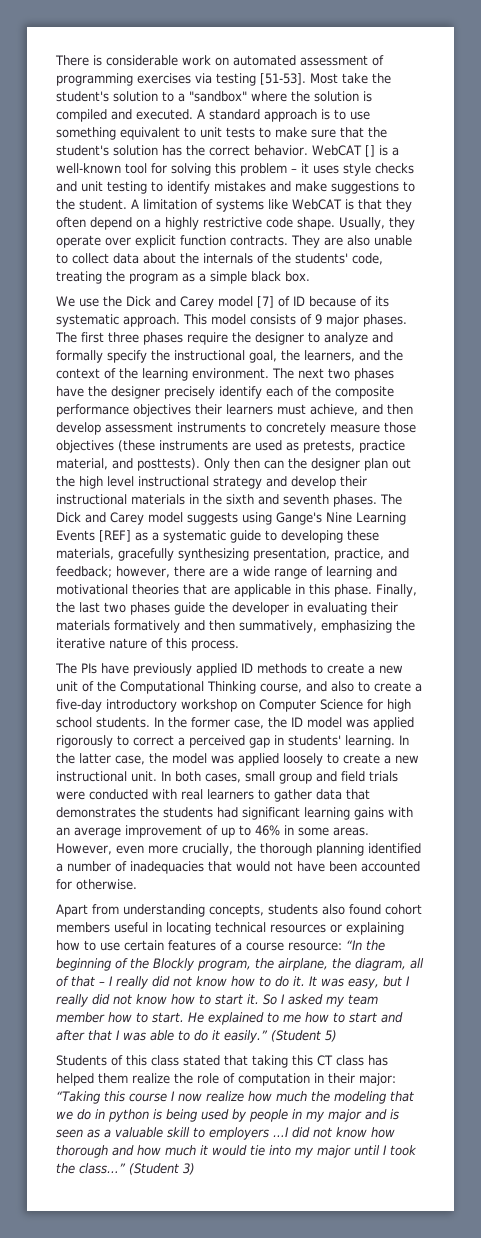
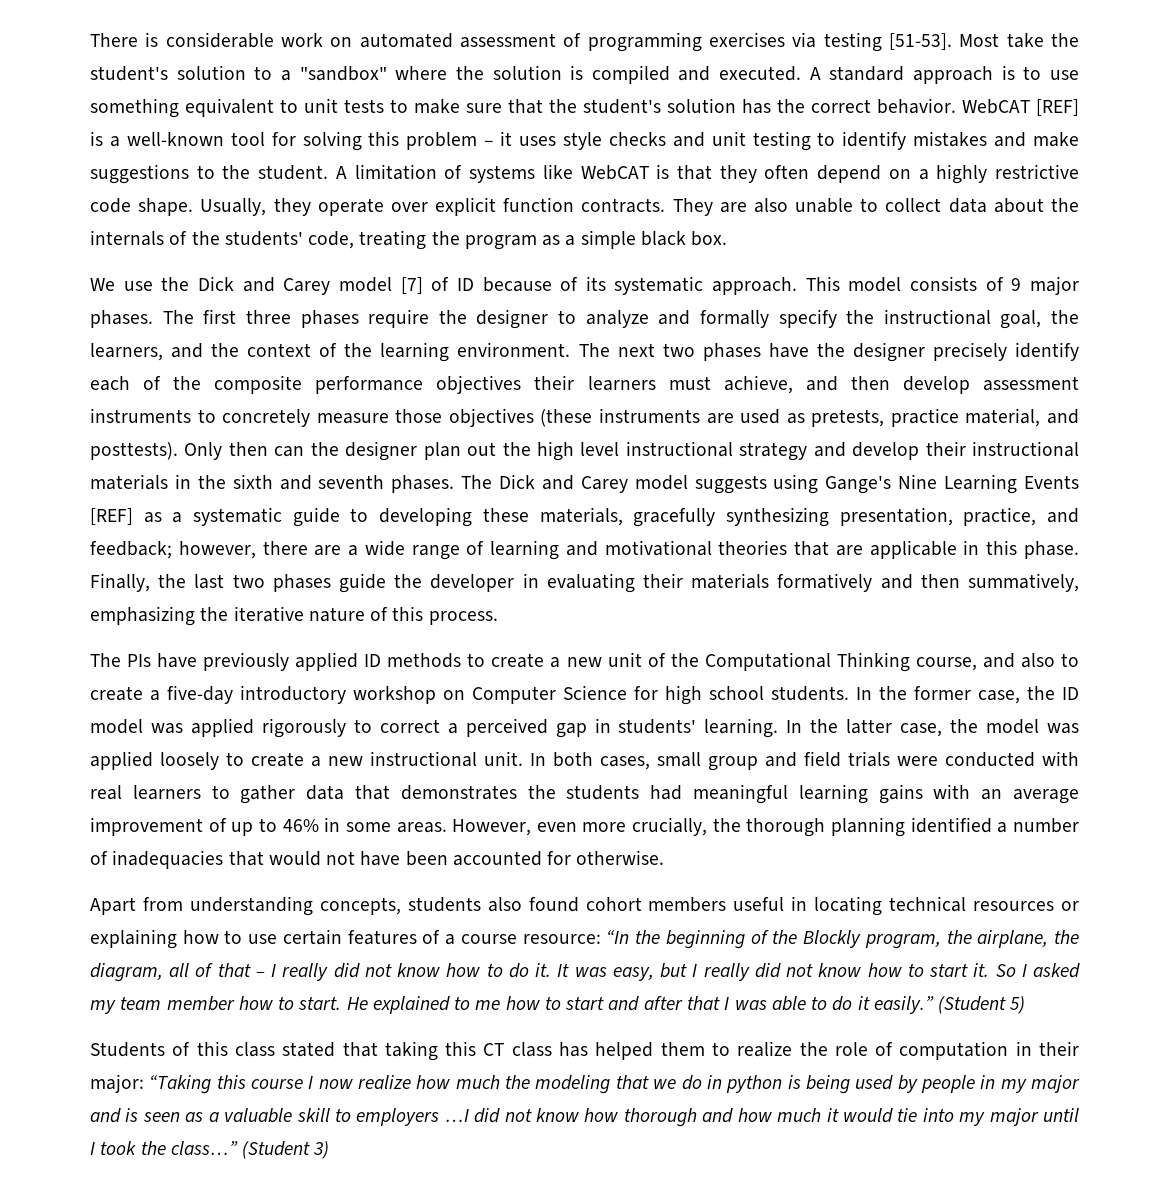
- WebCAT [] is a well-known tool for solving this problem – it uses style checks and unit testing to identify mistakes and make suggestions to the student.
+ WebCAT [REF] is a well-known tool for solving this problem – it uses style checks and unit testing to identify mistakes and make suggestions to the student.
- In both cases, small group and field trials were conducted with real learners to gather data that demonstrates the students had significant learning gains with an average improvement of up to 46% in some areas.
+ In both cases, small group and field trials were conducted with real learners to gather data that demonstrates the students had meaningful learning gains with an average improvement of up to 46% in some areas.
- Students of this class stated that taking this CT class has helped them realize the role of computation in their major:
+ Students of this class stated that taking this CT class has helped them to realize the role of computation in their major:

